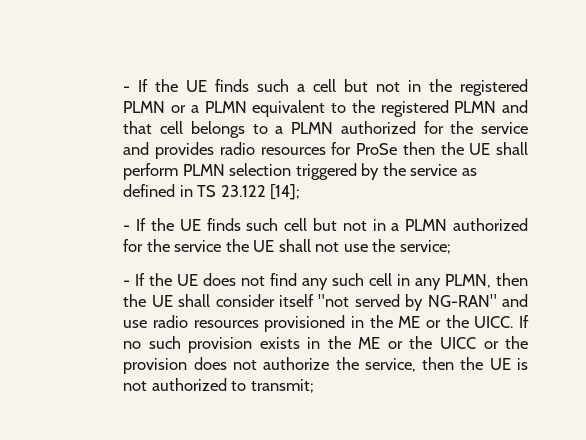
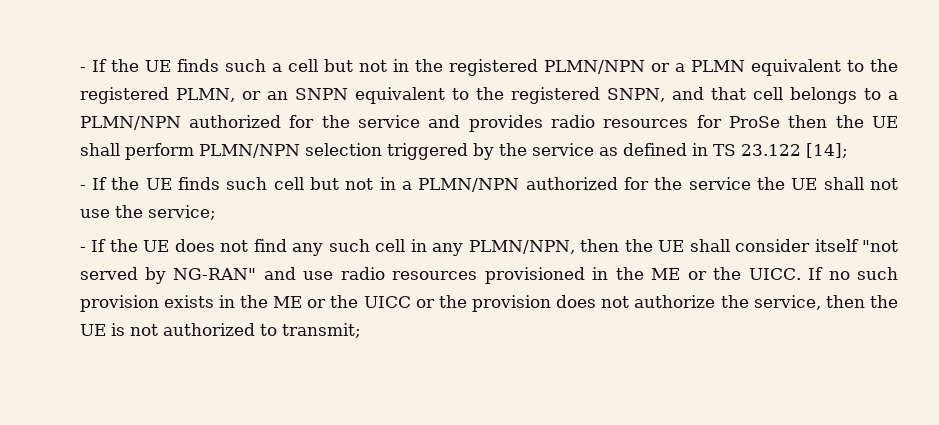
- - If the UE finds such a cell but not in the registered PLMN or a PLMN equivalent to the registered PLMN and that cell belongs to a PLMN authorized for the service and provides radio resources for ProSe then the UE shall perform PLMN selection triggered by the service as defined in TS 23.122 [14];
+ - If the UE finds such a cell but not in the registered PLMN/NPN or a PLMN equivalent to the registered PLMN, or an SNPN equivalent to the registered SNPN, and that cell belongs to a PLMN/NPN authorized for the service and provides radio resources for ProSe then the UE shall perform PLMN/NPN selection triggered by the service as defined in TS 23.122 [14];
- - If the UE finds such cell but not in a PLMN authorized for the service the UE shall not use the service;
+ - If the UE finds such cell but not in a PLMN/NPN authorized for the service the UE shall not use the service;
- - If the UE does not find any such cell in any PLMN, then the UE shall consider itself "not served by NG-RAN" and use radio resources provisioned in the ME or the UICC.
+ - If the UE does not find any such cell in any PLMN/NPN, then the UE shall consider itself "not served by NG-RAN" and use radio resources provisioned in the ME or the UICC.

